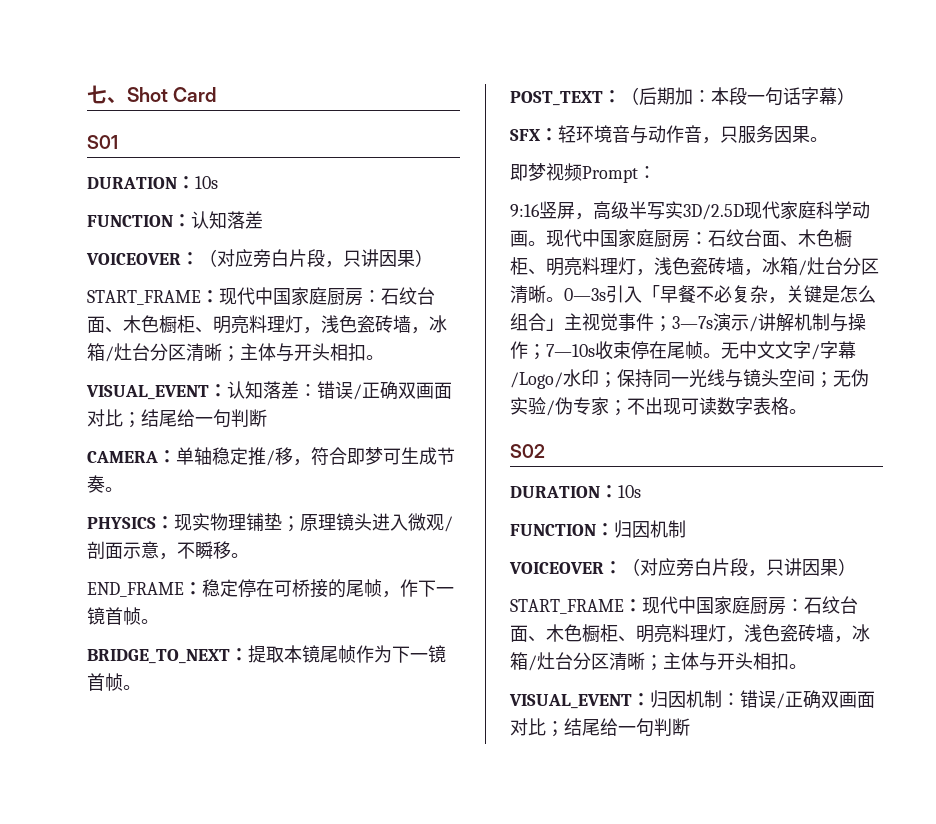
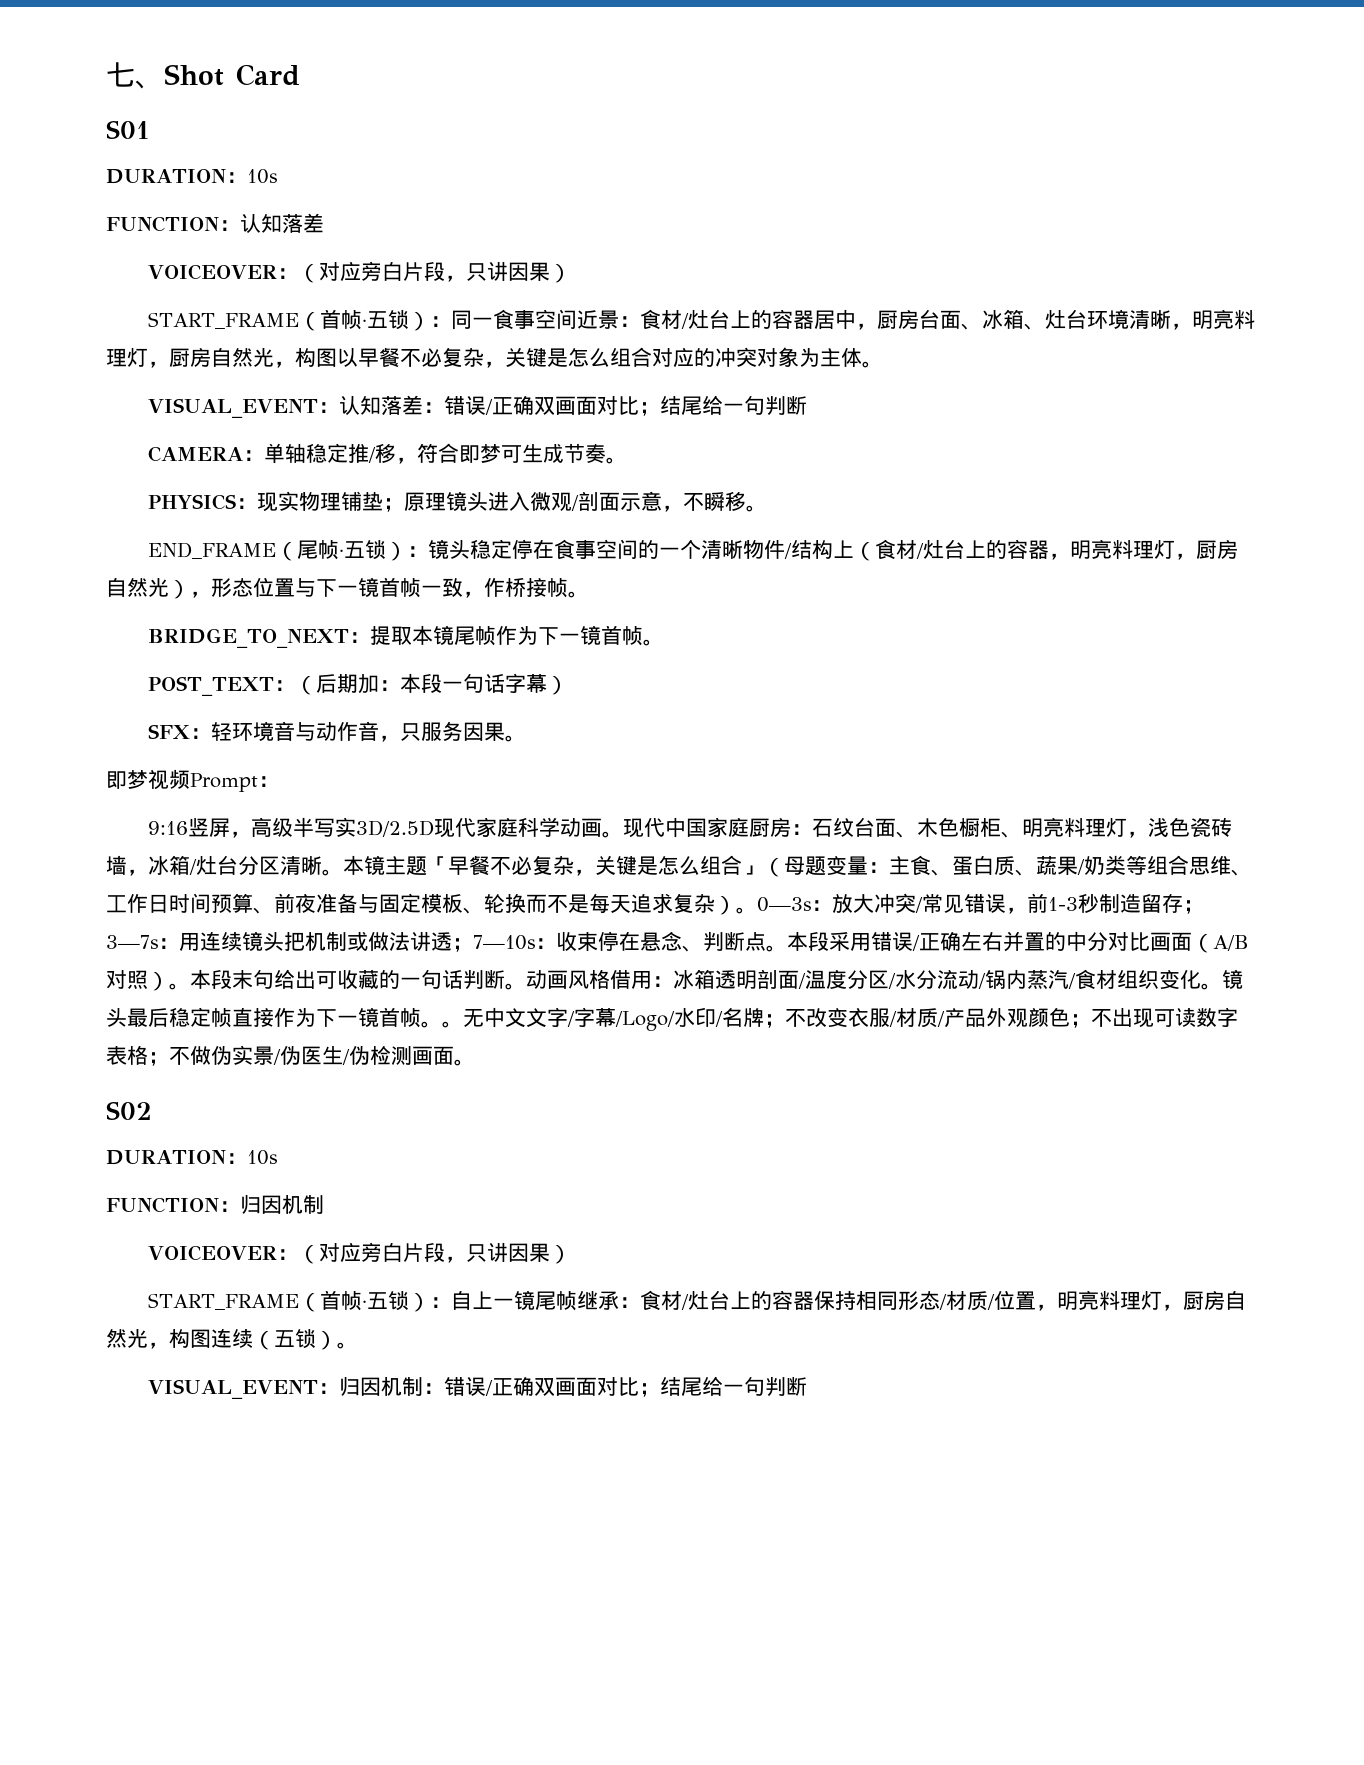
  FUNCTION：认知落差
  VOICEOVER：（对应旁白片段，只讲因果）
- START_FRAME：现代中国家庭厨房：石纹台面、木色橱柜、明亮料理灯，浅色瓷砖墙，冰箱/灶台分区清晰；主体与开头相扣。
+ START_FRAME（首帧·五锁）：同一食事空间近景：食材/灶台上的容器居中，厨房台面、冰箱、灶台环境清晰，明亮料理灯，厨房自然光，构图以早餐不必复杂，关键是怎么组合对应的冲突对象为主体。
- END_FRAME：稳定停在可桥接的尾帧，作下一镜首帧。
+ END_FRAME（尾帧·五锁）：镜头稳定停在食事空间的一个清晰物件/结构上（食材/灶台上的容器，明亮料理灯，厨房自然光），形态位置与下一镜首帧一致，作桥接帧。
- 0—3s引入「早餐不必复杂，关键是怎么组合」主视觉事件；3—7s演示/讲解机制与操作；7—10s收束停在尾帧。
+ 本镜主题「早餐不必复杂，关键是怎么组合」（母题变量：主食、蛋白质、蔬果/奶类等组合思维、工作日时间预算、前夜准备与固定模板、轮换而不是每天追求复杂）。0—3s：放大冲突/常见错误，前1-3秒制造留存；3—7s：用连续镜头把机制或做法讲透；7—10s：收束停在悬念、判断点。本段采用错误/正确左右并置的中分对比画面（A/B对照）。本段末句给出可收藏的一句话判断。动画风格借用：冰箱透明剖面/温度分区/水分流动/锅内蒸汽/食材组织变化。镜头最后稳定帧直接作为下一镜首帧。。
- 无中文文字/字幕/Logo/水印；保持同一光线与镜头空间；无伪实验/伪专家；不出现可读数字表格。
+ 无中文文字/字幕/Logo/水印/名牌；不改变衣服/材质/产品外观颜色；不出现可读数字表格；不做伪实景/伪医生/伪检测画面。
  FUNCTION：归因机制
  VOICEOVER：（对应旁白片段，只讲因果）
- START_FRAME：现代中国家庭厨房：石纹台面、木色橱柜、明亮料理灯，浅色瓷砖墙，冰箱/灶台分区清晰；主体与开头相扣。
+ START_FRAME（首帧·五锁）：自上一镜尾帧继承：食材/灶台上的容器保持相同形态/材质/位置，明亮料理灯，厨房自然光，构图连续（五锁）。

